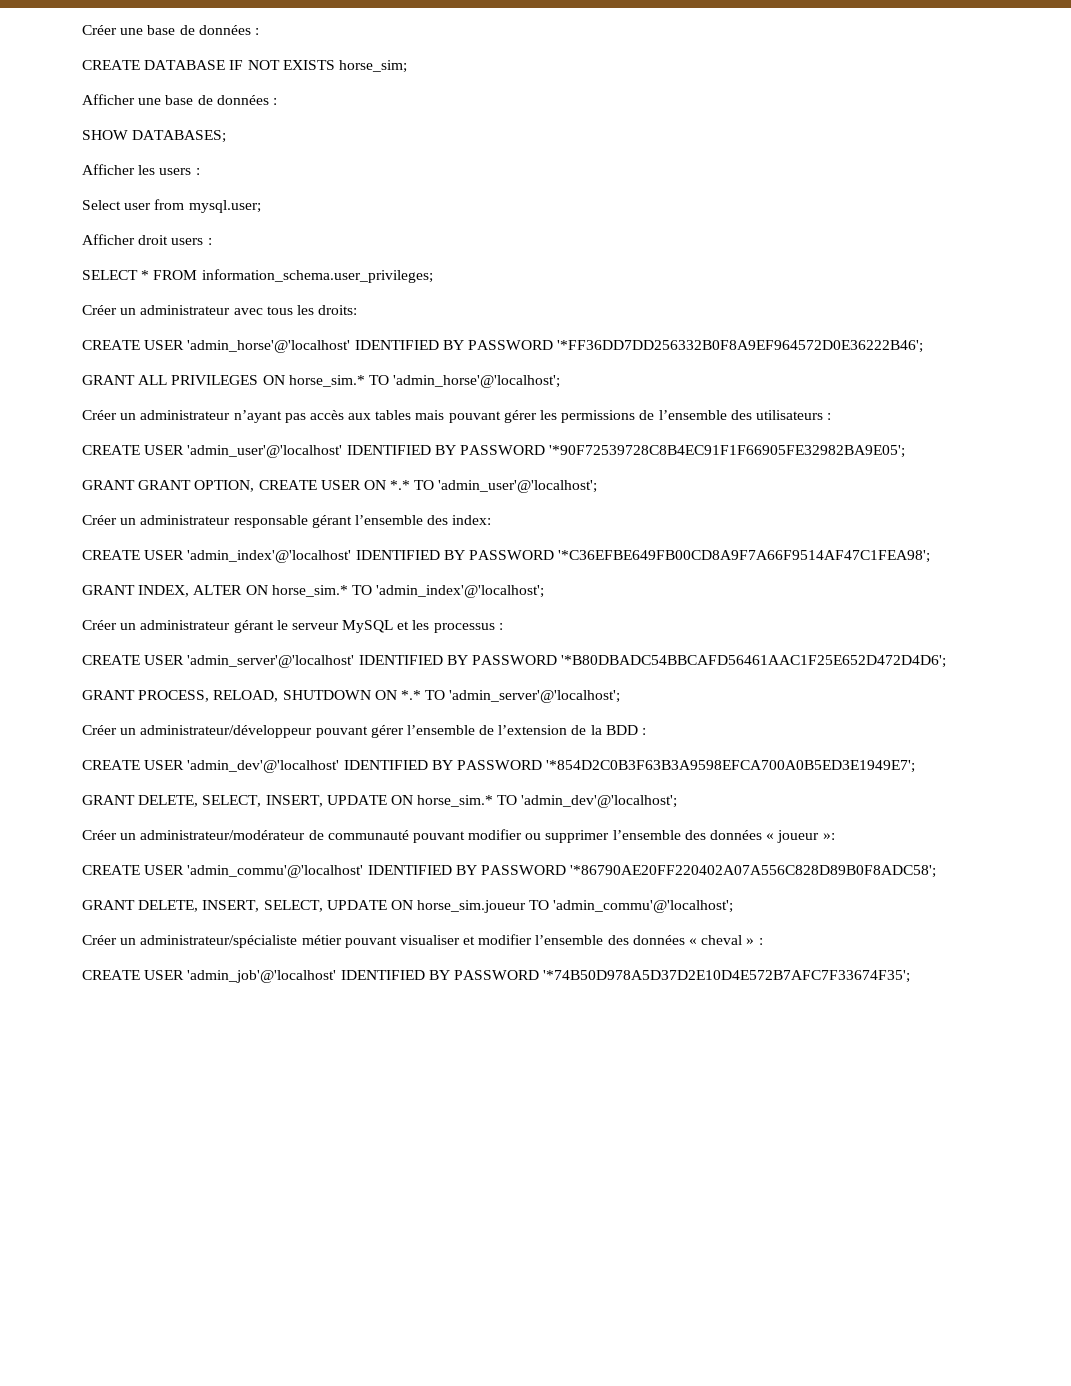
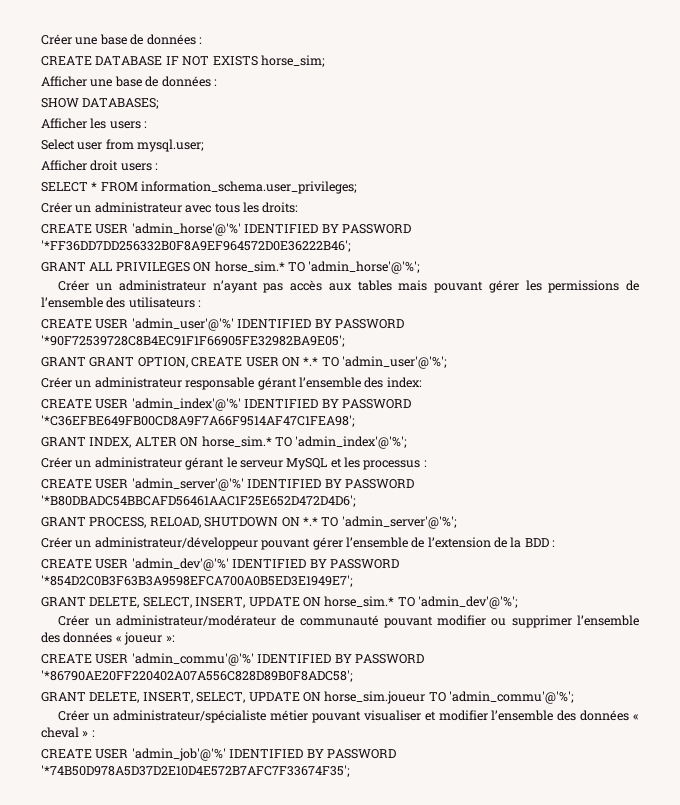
- CREATE USER 'admin_horse'@'localhost' IDENTIFIED BY PASSWORD '*FF36DD7DD256332B0F8A9EF964572D0E36222B46';
+ CREATE USER 'admin_horse'@'%' IDENTIFIED BY PASSWORD '*FF36DD7DD256332B0F8A9EF964572D0E36222B46';
- GRANT ALL PRIVILEGES ON horse_sim.* TO 'admin_horse'@'localhost';
+ GRANT ALL PRIVILEGES ON horse_sim.* TO 'admin_horse'@'%';
- CREATE USER 'admin_user'@'localhost' IDENTIFIED BY PASSWORD '*90F72539728C8B4EC91F1F66905FE32982BA9E05';
+ CREATE USER 'admin_user'@'%' IDENTIFIED BY PASSWORD '*90F72539728C8B4EC91F1F66905FE32982BA9E05';
- GRANT GRANT OPTION, CREATE USER ON *.* TO 'admin_user'@'localhost';
+ GRANT GRANT OPTION, CREATE USER ON *.* TO 'admin_user'@'%';
- CREATE USER 'admin_index'@'localhost' IDENTIFIED BY PASSWORD '*C36EFBE649FB00CD8A9F7A66F9514AF47C1FEA98';
+ CREATE USER 'admin_index'@'%' IDENTIFIED BY PASSWORD '*C36EFBE649FB00CD8A9F7A66F9514AF47C1FEA98';
- GRANT INDEX, ALTER ON horse_sim.* TO 'admin_index'@'localhost';
+ GRANT INDEX, ALTER ON horse_sim.* TO 'admin_index'@'%';
- CREATE USER 'admin_server'@'localhost' IDENTIFIED BY PASSWORD '*B80DBADC54BBCAFD56461AAC1F25E652D472D4D6';
+ CREATE USER 'admin_server'@'%' IDENTIFIED BY PASSWORD '*B80DBADC54BBCAFD56461AAC1F25E652D472D4D6';
- GRANT PROCESS, RELOAD, SHUTDOWN ON *.* TO 'admin_server'@'localhost';
+ GRANT PROCESS, RELOAD, SHUTDOWN ON *.* TO 'admin_server'@'%';
- CREATE USER 'admin_dev'@'localhost' IDENTIFIED BY PASSWORD '*854D2C0B3F63B3A9598EFCA700A0B5ED3E1949E7';
+ CREATE USER 'admin_dev'@'%' IDENTIFIED BY PASSWORD '*854D2C0B3F63B3A9598EFCA700A0B5ED3E1949E7';
- GRANT DELETE, SELECT, INSERT, UPDATE ON horse_sim.* TO 'admin_dev'@'localhost';
+ GRANT DELETE, SELECT, INSERT, UPDATE ON horse_sim.* TO 'admin_dev'@'%';
- CREATE USER 'admin_commu'@'localhost' IDENTIFIED BY PASSWORD '*86790AE20FF220402A07A556C828D89B0F8ADC58';
+ CREATE USER 'admin_commu'@'%' IDENTIFIED BY PASSWORD '*86790AE20FF220402A07A556C828D89B0F8ADC58';
- GRANT DELETE, INSERT, SELECT, UPDATE ON horse_sim.joueur TO 'admin_commu'@'localhost';
+ GRANT DELETE, INSERT, SELECT, UPDATE ON horse_sim.joueur TO 'admin_commu'@'%';
- CREATE USER 'admin_job'@'localhost' IDENTIFIED BY PASSWORD '*74B50D978A5D37D2E10D4E572B7AFC7F33674F35';
+ CREATE USER 'admin_job'@'%' IDENTIFIED BY PASSWORD '*74B50D978A5D37D2E10D4E572B7AFC7F33674F35';

